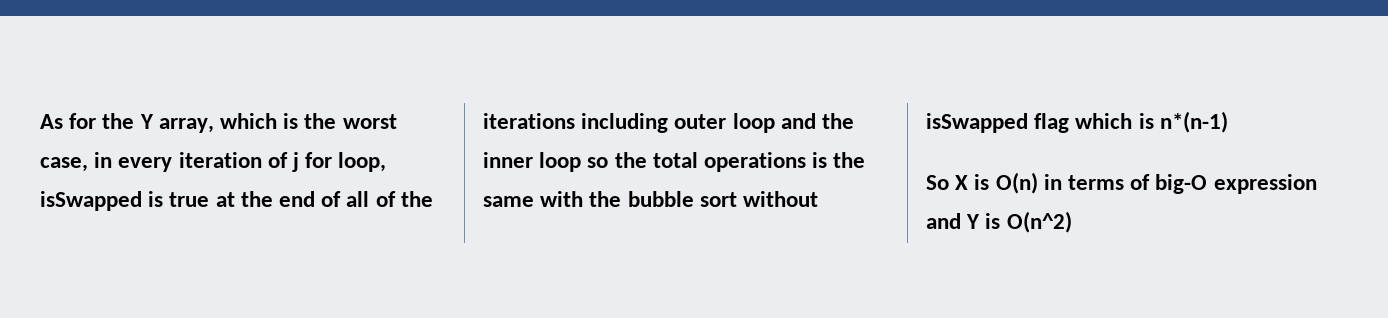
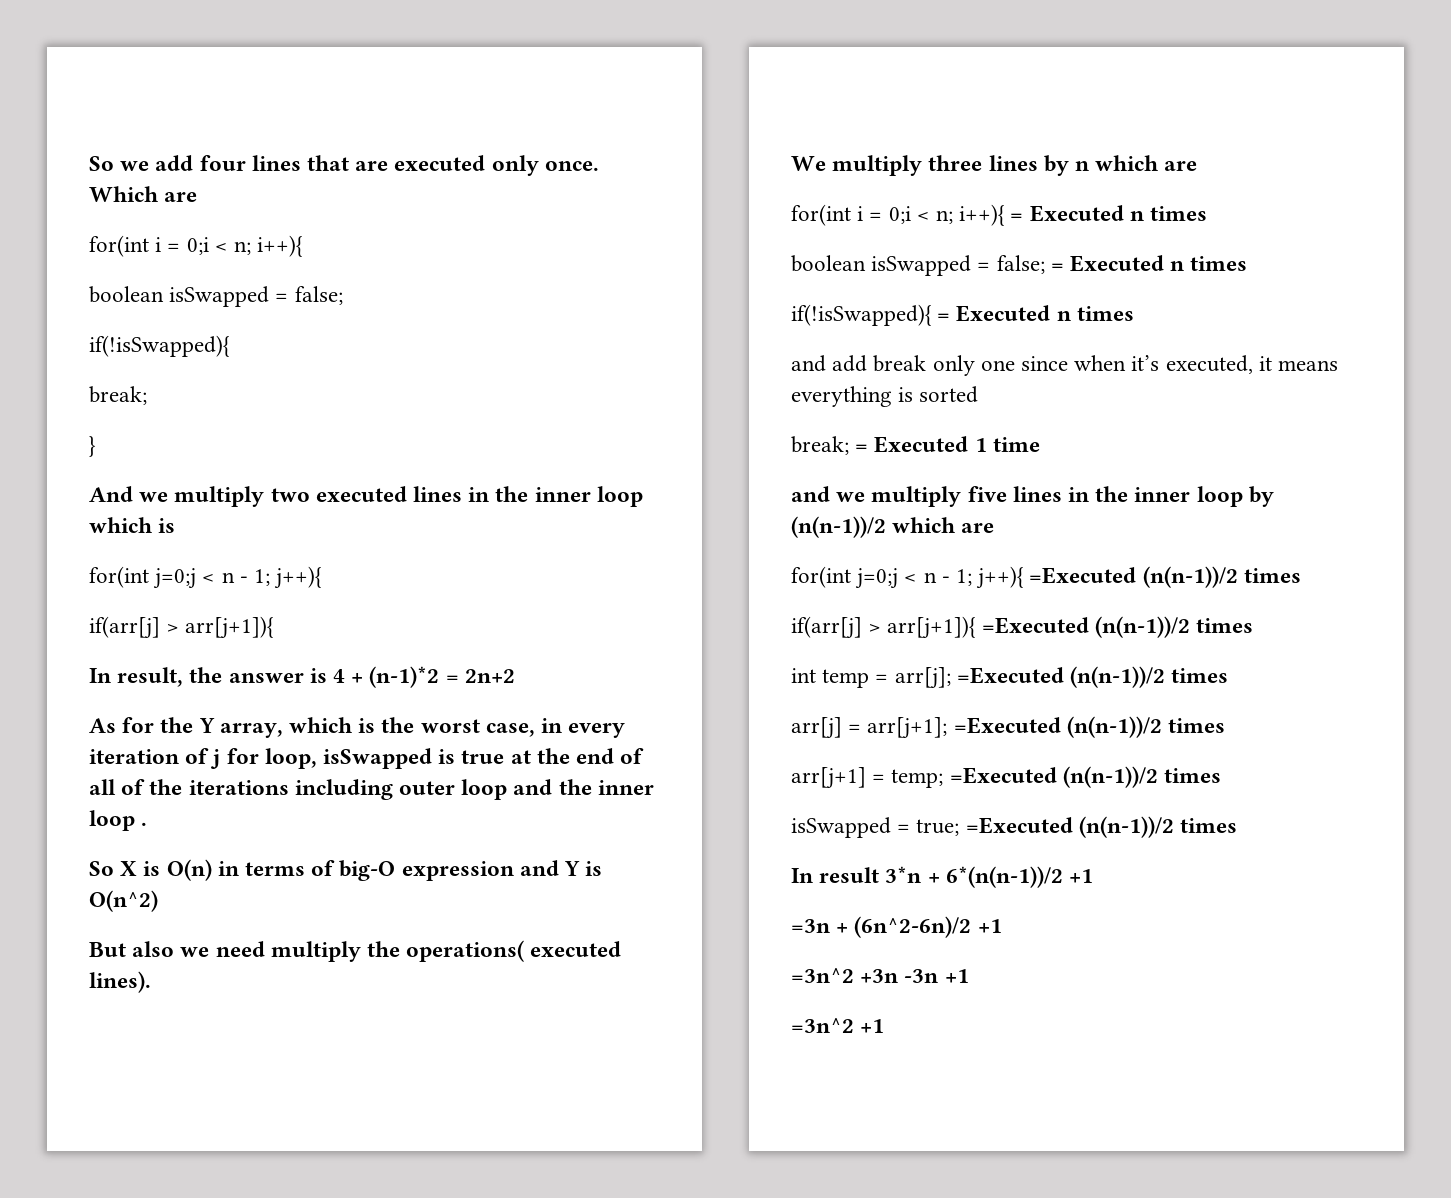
+ So we add four lines that are executed only once. Which are
+ for(int i = 0;i < n; i++){
+ boolean isSwapped = false;
+ if(!isSwapped){
+ break;
+ }
+ And we multiply two executed lines in the inner loop which is
+ for(int j=0;j < n - 1; j++){
+ if(arr[j] > arr[j+1]){
+ In result, the answer is 4 + (n-1)*2 = 2n+2
- As for the Y array, which is the worst case, in every iteration of j for loop, isSwapped is true at the end of all of the iterations including outer loop and the inner loop so the total operations is the same with the bubble sort without isSwapped flag which is n*(n-1)
+ As for the Y array, which is the worst case, in every iteration of j for loop, isSwapped is true at the end of all of the iterations including outer loop and the inner loop .
+ But also we need multiply the operations( executed lines).
+ We multiply three lines by n which are
+ for(int i = 0;i < n; i++){ = Executed n times
+ boolean isSwapped = false; = Executed n times
+ if(!isSwapped){ = Executed n times
+ and add break only one since when it’s executed, it means everything is sorted
+ break; = Executed 1 time
+ and we multiply five lines in the inner loop by (n(n-1))/2 which are
+ for(int j=0;j < n - 1; j++){ =Executed (n(n-1))/2 times
+ if(arr[j] > arr[j+1]){ =Executed (n(n-1))/2 times
+ int temp = arr[j]; =Executed (n(n-1))/2 times
+ arr[j] = arr[j+1]; =Executed (n(n-1))/2 times
+ arr[j+1] = temp; =Executed (n(n-1))/2 times
+ isSwapped = true; =Executed (n(n-1))/2 times
+ In result 3*n + 6*(n(n-1))/2 +1
+ =3n + (6n^2-6n)/2 +1
+ =3n^2 +3n -3n +1
+ =3n^2 +1

